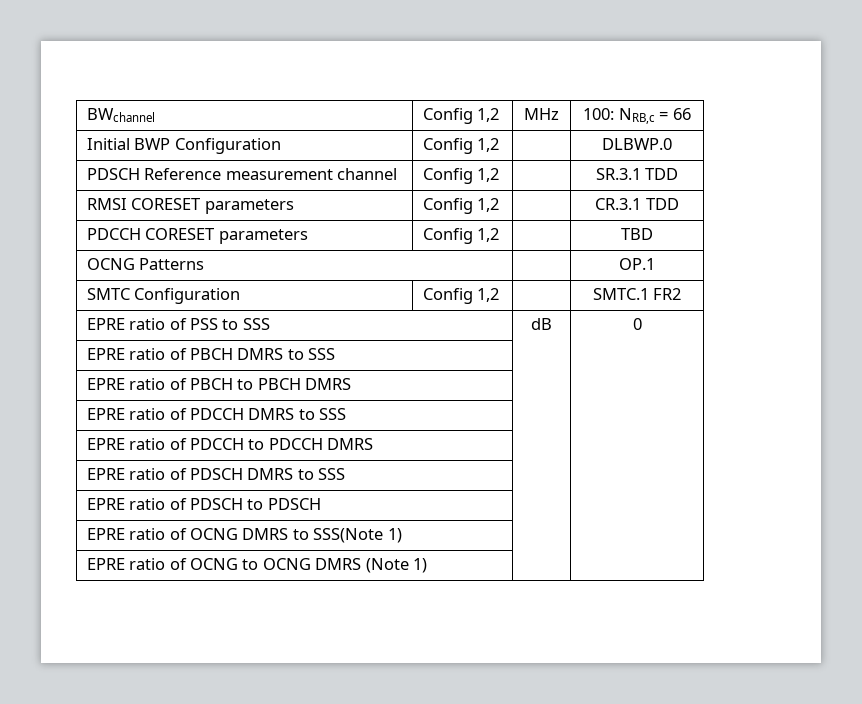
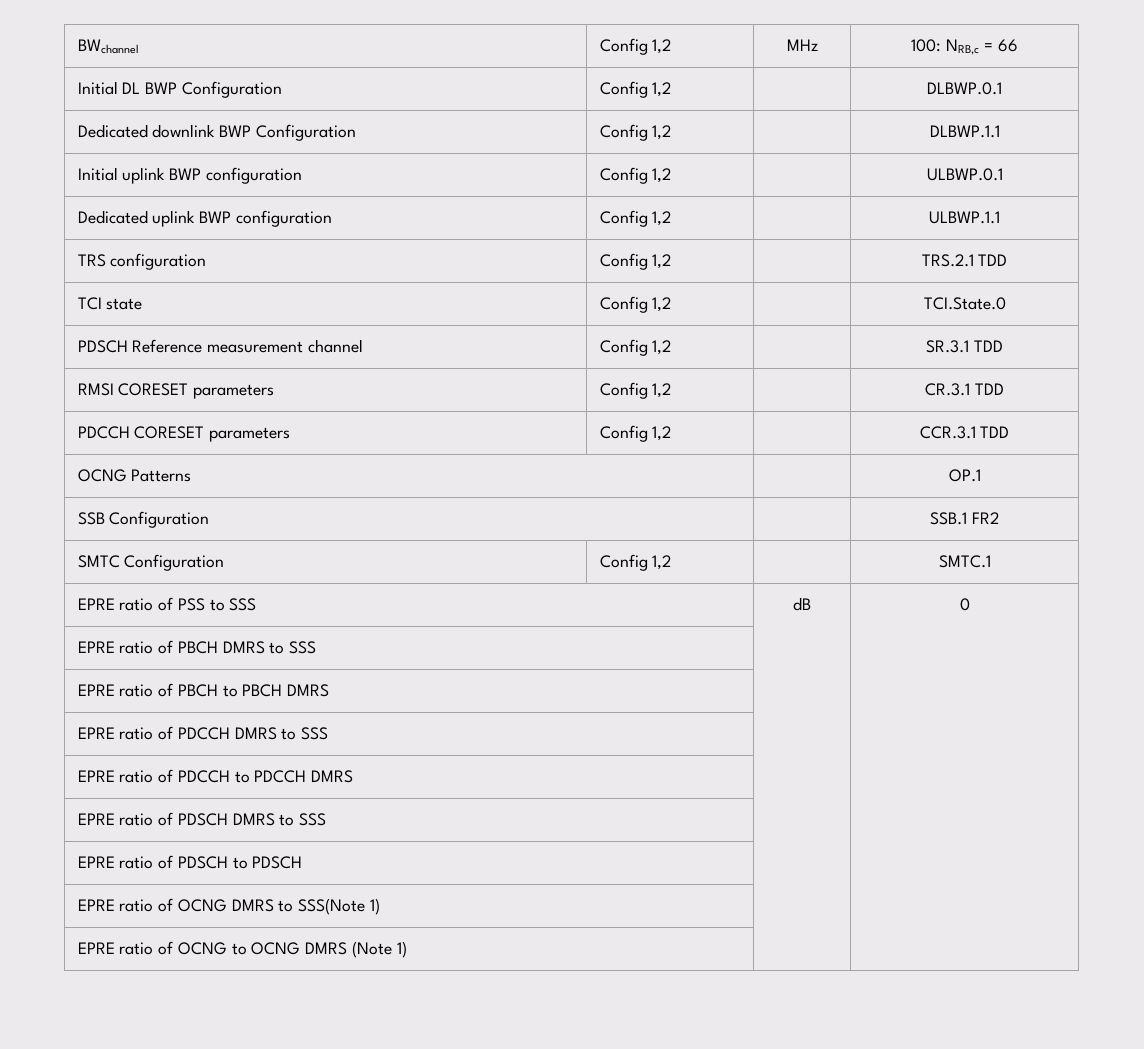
- Initial BWP Configuration | Config 1,2 | | DLBWP.0
+ Initial DL BWP Configuration | Config 1,2 | | DLBWP.0.1
+ Dedicated downlink BWP Configuration | Config 1,2 | | DLBWP.1.1
+ Initial uplink BWP configuration | Config 1,2 | | ULBWP.0.1
+ Dedicated uplink BWP configuration | Config 1,2 | | ULBWP.1.1
+ TRS configuration | Config 1,2 | | TRS.2.1 TDD
+ TCI state | Config 1,2 | | TCI.State.0
- PDCCH CORESET parameters | Config 1,2 | | TBD
+ PDCCH CORESET parameters | Config 1,2 | | CCR.3.1 TDD
+ SSB Configuration | | SSB.1 FR2
- SMTC Configuration | Config 1,2 | | SMTC.1 FR2
+ SMTC Configuration | Config 1,2 | | SMTC.1

